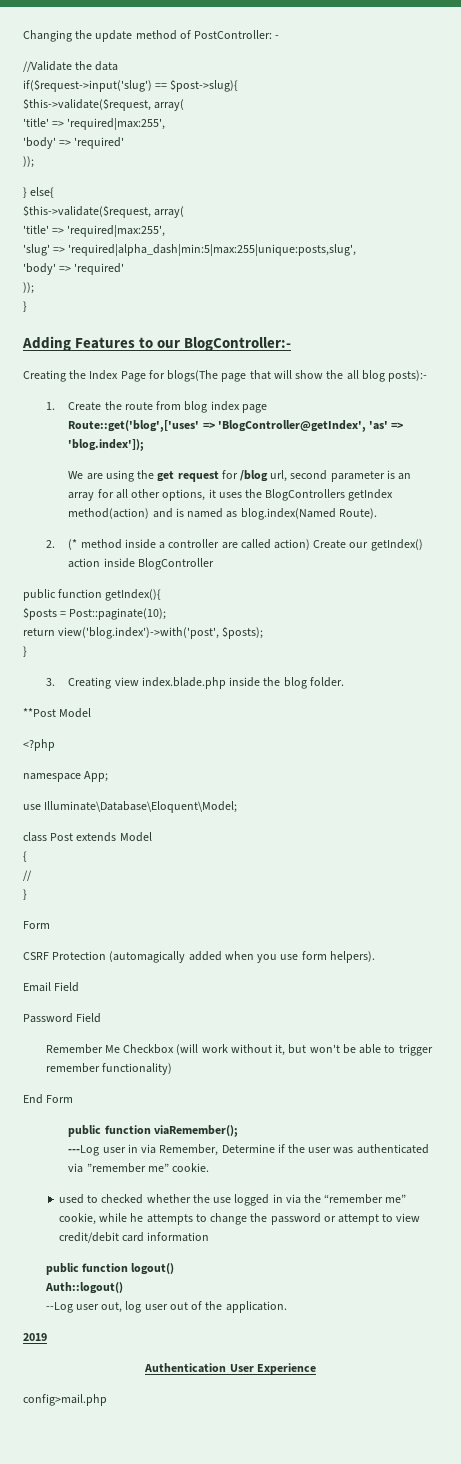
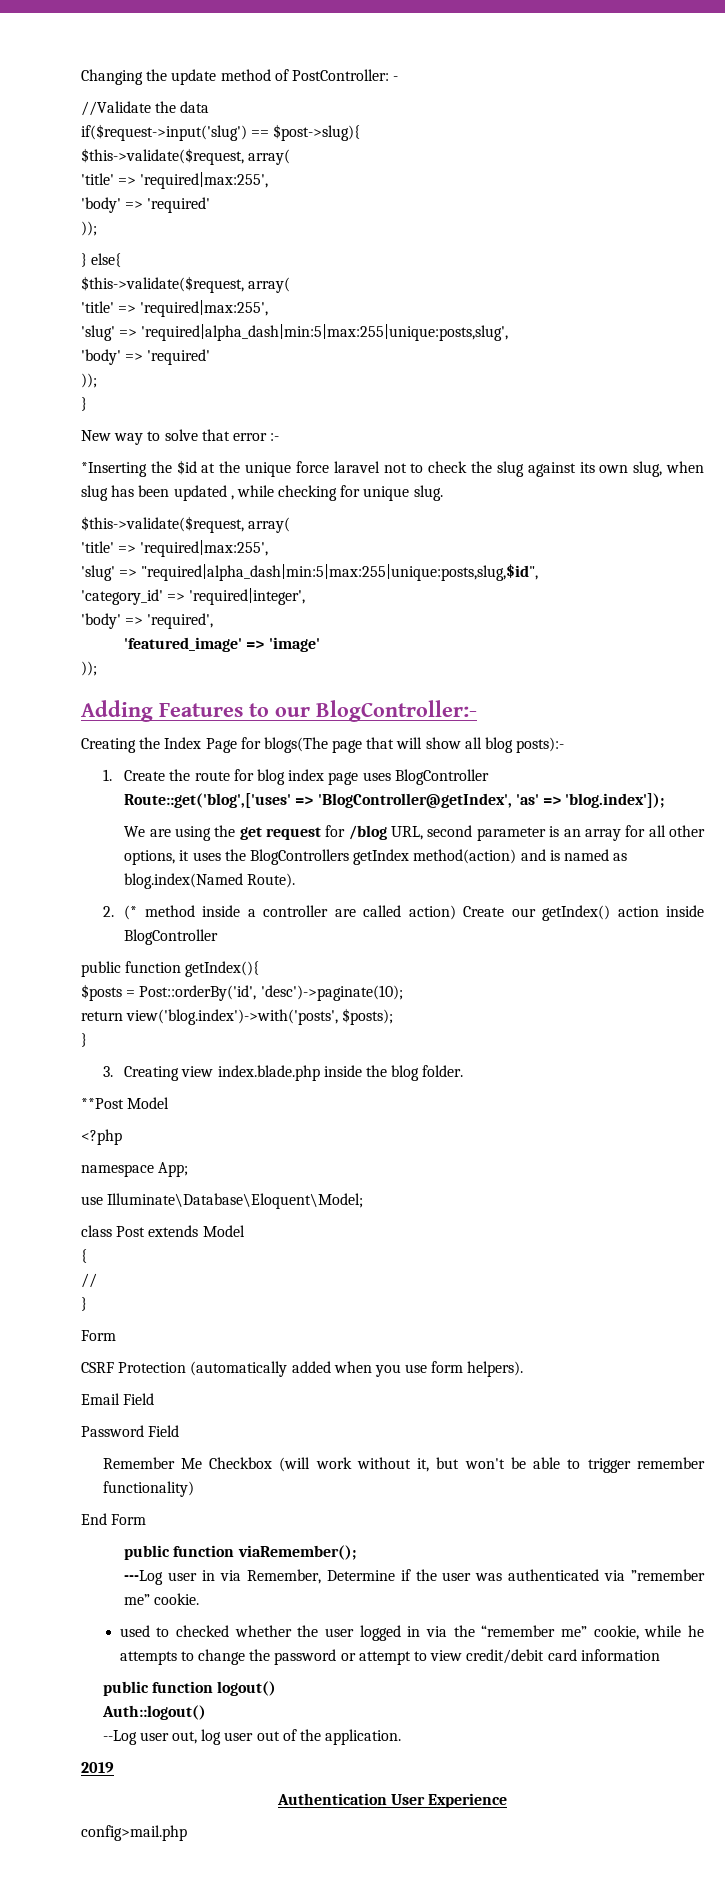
+ New way to solve that error :-
+ *Inserting the $id at the unique force laravel not to check the slug against its own slug, when slug has been updated , while checking for unique slug.
+ $this->validate($request, array(
+ 'title' => 'required|max:255',
+ 'slug' => "required|alpha_dash|min:5|max:255|unique:posts,slug,$id",
+ 'category_id' => 'required|integer',
+ 'body' => 'required',
+ 'featured_image' => 'image'
+ ));
- Creating the Index Page for blogs(The page that will show the all blog posts):-
+ Creating the Index Page for blogs(The page that will show all blog posts):-
- 1. Create the route from blog index page
+ 1. Create the route for blog index page uses BlogController
- We are using the get request for /blog url, second parameter is an array for all other options, it uses the BlogControllers getIndex method(action) and is named as blog.index(Named Route).
+ We are using the get request for /blog URL, second parameter is an array for all other options, it uses the BlogControllers getIndex method(action) and is named as blog.index(Named Route).
- $posts = Post::paginate(10);
+ $posts = Post::orderBy('id', 'desc')->paginate(10);
- return view('blog.index')->with('post', $posts);
+ return view('blog.index')->with('posts', $posts);
- CSRF Protection (automagically added when you use form helpers).
+ CSRF Protection (automatically added when you use form helpers).
- used to checked whether the use logged in via the “remember me” cookie, while he attempts to change the password or attempt to view credit/debit card information
+ used to checked whether the user logged in via the “remember me” cookie, while he attempts to change the password or attempt to view credit/debit card information

